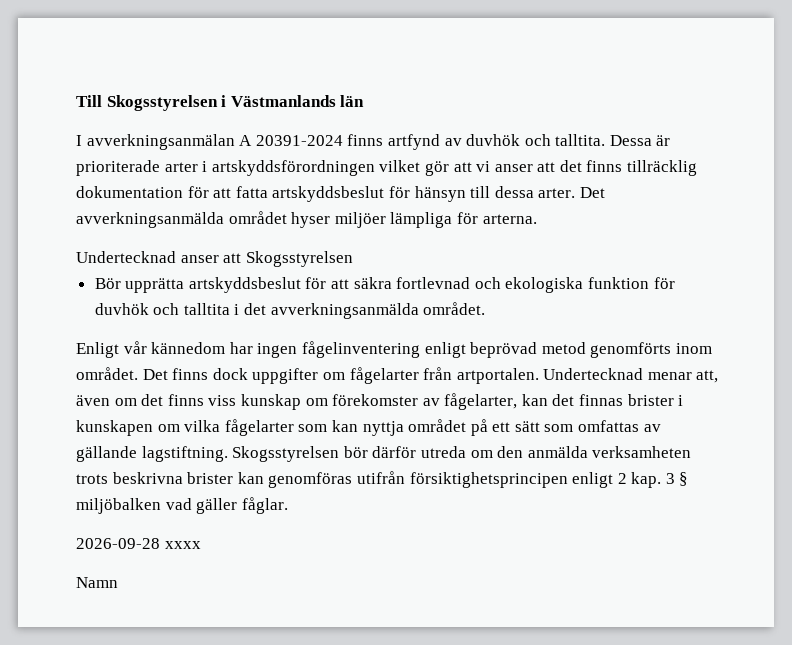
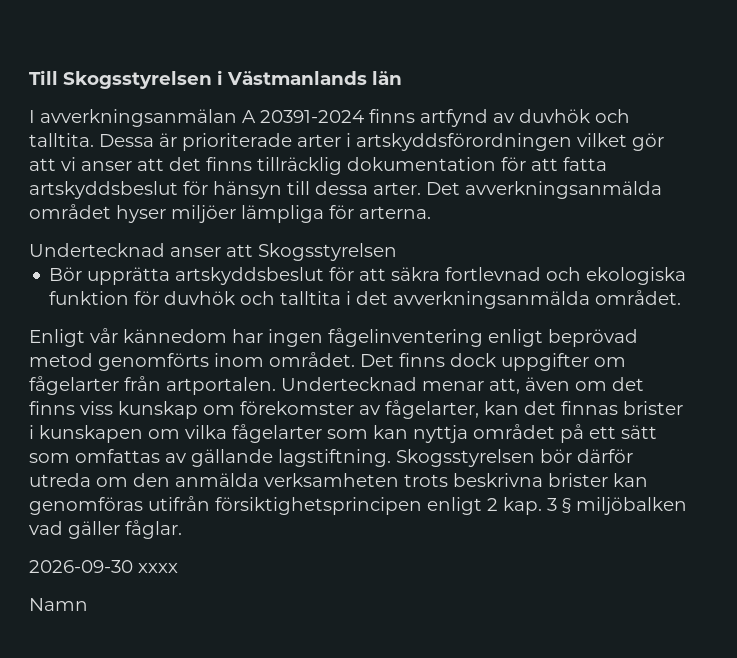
- 2026-09-28 xxxx
+ 2026-09-30 xxxx

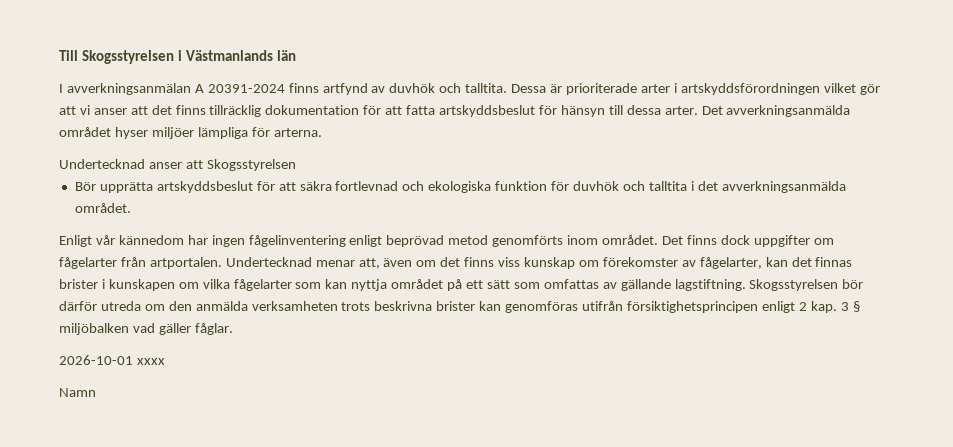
- 2026-09-30 xxxx
+ 2026-10-01 xxxx

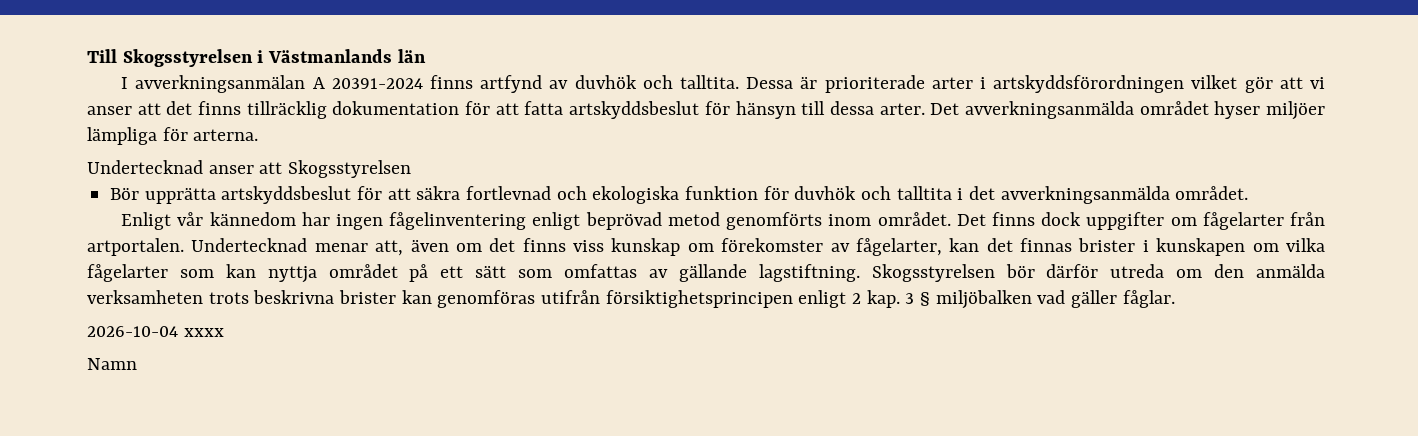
- 2026-10-01 xxxx
+ 2026-10-04 xxxx

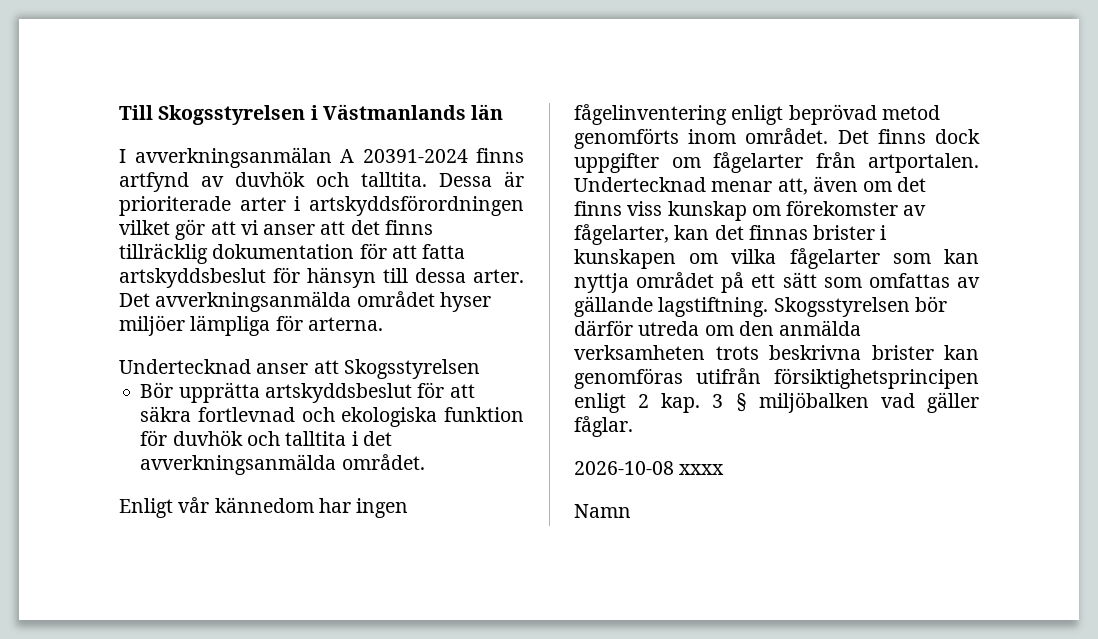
- 2026-10-04 xxxx
+ 2026-10-08 xxxx

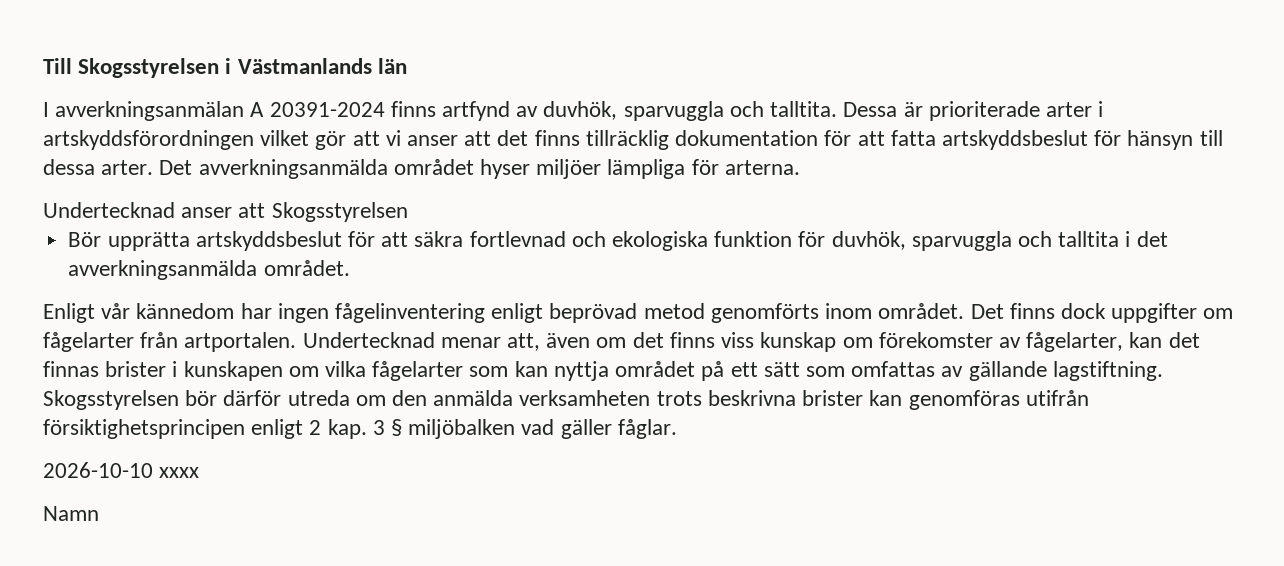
- I avverkningsanmälan A 20391-2024 finns artfynd av duvhök och talltita.
+ I avverkningsanmälan A 20391-2024 finns artfynd av duvhök, sparvuggla och talltita.
- Bör upprätta artskyddsbeslut för att säkra fortlevnad och ekologiska funktion för duvhök och talltita i det avverkningsanmälda området.
+ Bör upprätta artskyddsbeslut för att säkra fortlevnad och ekologiska funktion för duvhök, sparvuggla och talltita i det avverkningsanmälda området.
- 2026-10-08 xxxx
+ 2026-10-10 xxxx

